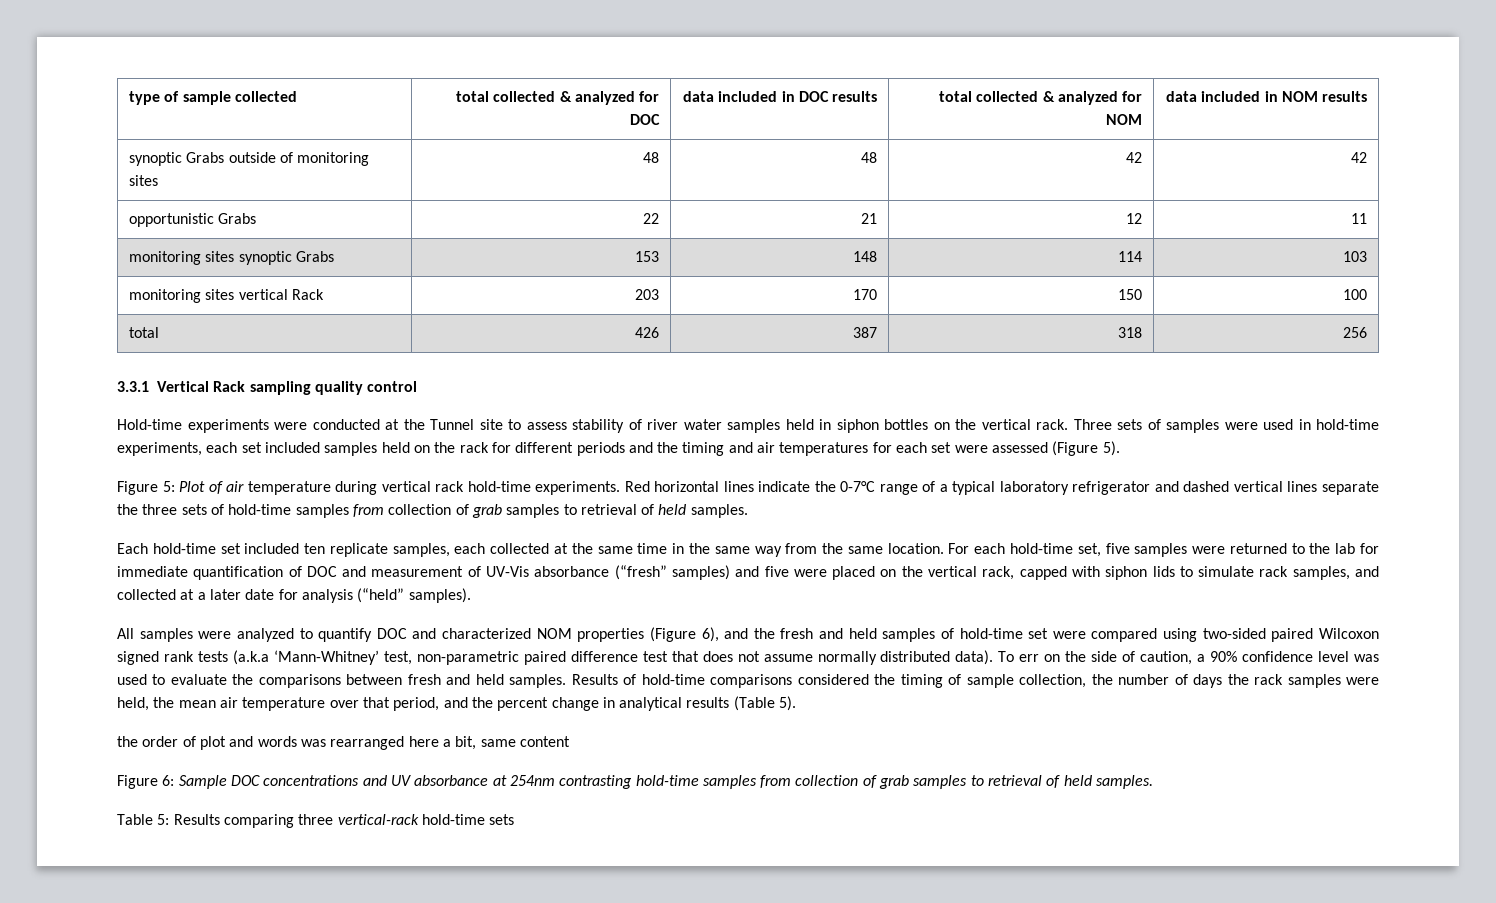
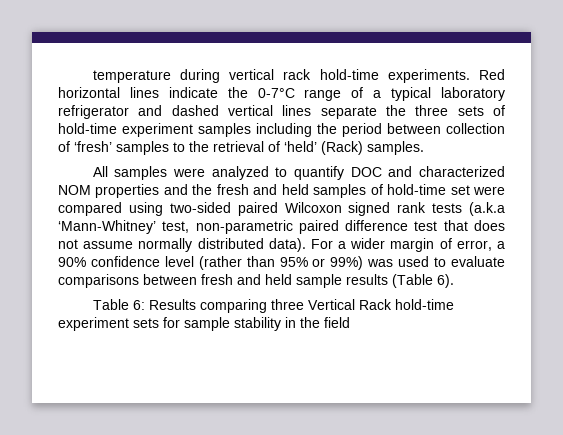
- type of sample collected | total collected & analyzed for DOC | data included in DOC results | total collected & analyzed for NOM | data included in NOM results
- synoptic Grabs outside of monitoring sites | 48 | 48 | 42 | 42
- opportunistic Grabs | 22 | 21 | 12 | 11
- monitoring sites synoptic Grabs | 153 | 148 | 114 | 103
- monitoring sites vertical Rack | 203 | 170 | 150 | 100
- total | 426 | 387 | 318 | 256
- 3.3.1 Vertical Rack sampling quality control
- Hold-time experiments were conducted at the Tunnel site to assess stability of river water samples held in siphon bottles on the vertical rack. Three sets of samples were used in hold-time experiments, each set included samples held on the rack for different periods and the timing and air temperatures for each set were assessed (Figure 5).
- Figure 5: Plot of air temperature during vertical rack hold-time experiments.
+ temperature during vertical rack hold-time experiments.
- Red horizontal lines indicate the 0-7°C range of a typical laboratory refrigerator and dashed vertical lines separate the three sets of hold-time samples from collection of grab samples to retrieval of held samples.
- Each hold-time set included ten replicate samples, each collected at the same time in the same way from the same location. For each hold-time set, five samples were returned to the lab for immediate quantification of DOC and measurement of UV-Vis absorbance (“fresh” samples) and five were placed on the vertical rack, capped with siphon lids to simulate rack samples, and collected at a later date for analysis (“held” samples).
+ Red horizontal lines indicate the 0-7°C range of a typical laboratory refrigerator and dashed vertical lines separate the three sets of hold-time experiment samples including the period between collection of ‘fresh’ samples to the retrieval of ‘held’ (Rack) samples.
- All samples were analyzed to quantify DOC and characterized NOM properties (Figure 6), and the fresh and held samples of hold-time set were compared using two-sided paired Wilcoxon signed rank tests (a.k.a ‘Mann-Whitney’ test, non-parametric paired difference test that does not assume normally distributed data).
+ All samples were analyzed to quantify DOC and characterized NOM properties and the fresh and held samples of hold-time set were compared using two-sided paired Wilcoxon signed rank tests (a.k.a ‘Mann-Whitney’ test, non-parametric paired difference test that does not assume normally distributed data).
- To err on the side of caution, a 90% confidence level was used to evaluate the comparisons between fresh and held samples. Results of hold-time comparisons considered the timing of sample collection, the number of days the rack samples were held, the mean air temperature over that period, and the percent change in analytical results (Table 5).
- the order of plot and words was rearranged here a bit, same content
- Figure 6: Sample DOC concentrations and UV absorbance at 254nm contrasting hold-time samples from collection of grab samples to retrieval of held samples.
+ For a wider margin of error, a 90% confidence level (rather than 95% or 99%) was used to evaluate comparisons between fresh and held sample results (Table 6).
- Table 5: Results comparing three vertical-rack hold-time sets
+ Table 6: Results comparing three Vertical Rack hold-time experiment sets for sample stability in the field

